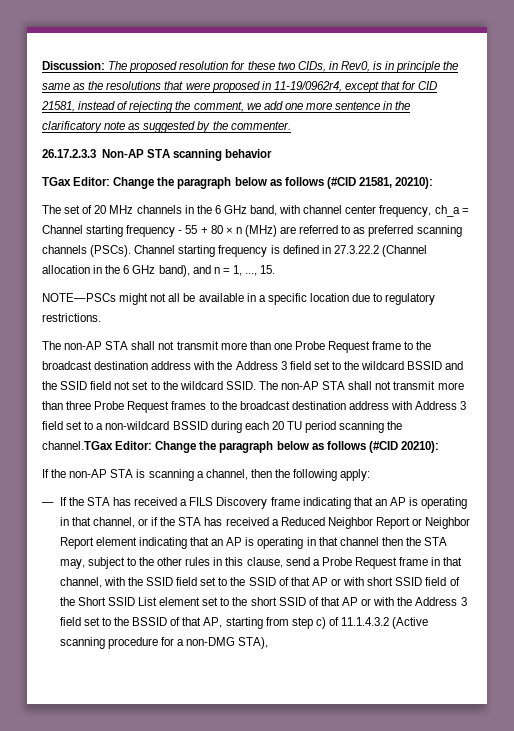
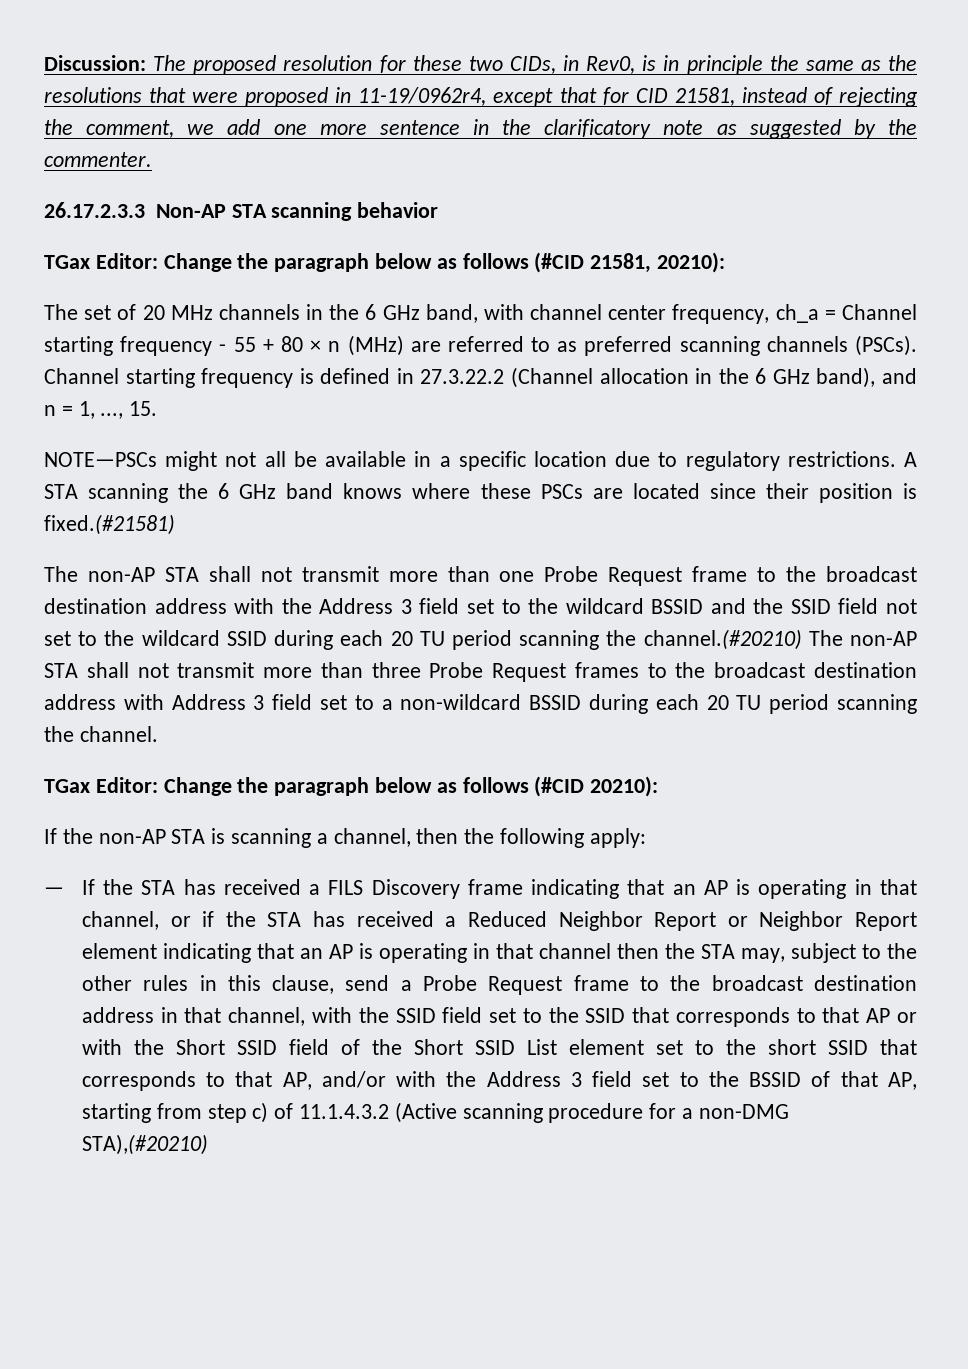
+ A STA scanning the 6 GHz band knows where these PSCs are located since their position is fixed.(#21581)
- The non-AP STA shall not transmit more than one Probe Request frame to the broadcast destination address with the Address 3 field set to the wildcard BSSID and the SSID field not set to the wildcard SSID. The non-AP STA shall not transmit more than three Probe Request frames to the broadcast destination address with Address 3 field set to a non-wildcard BSSID during each 20 TU period scanning the channel.TGax Editor:
+ The non-AP STA shall not transmit more than one Probe Request frame to the broadcast destination address with the Address 3 field set to the wildcard BSSID and the SSID field not set to the wildcard SSID during each 20 TU period scanning the channel.(#20210) The non-AP STA shall not transmit more than three Probe Request frames to the broadcast destination address with Address 3 field set to a non-wildcard BSSID during each 20 TU period scanning the channel.
+ TGax Editor:
- — If the STA has received a FILS Discovery frame indicating that an AP is operating in that channel, or if the STA has received a Reduced Neighbor Report or Neighbor Report element indicating that an AP is operating in that channel then the STA may, subject to the other rules in this clause, send a Probe Request frame in that channel, with the SSID field set to the SSID of that AP or with short SSID field of the Short SSID List element set to the short SSID of that AP or with the Address 3 field set to the BSSID of that AP, starting from step c) of 11.1.4.3.2 (Active scanning procedure for a non-DMG STA),
+ — If the STA has received a FILS Discovery frame indicating that an AP is operating in that channel, or if the STA has received a Reduced Neighbor Report or Neighbor Report element indicating that an AP is operating in that channel then the STA may, subject to the other rules in this clause, send a Probe Request frame to the broadcast destination address in that channel, with the SSID field set to the SSID that corresponds to that AP or with the Short SSID field of the Short SSID List element set to the short SSID that corresponds to that AP, and/or with the Address 3 field set to the BSSID of that AP, starting from step c) of 11.1.4.3.2 (Active scanning procedure for a non-DMG STA),(#20210)

